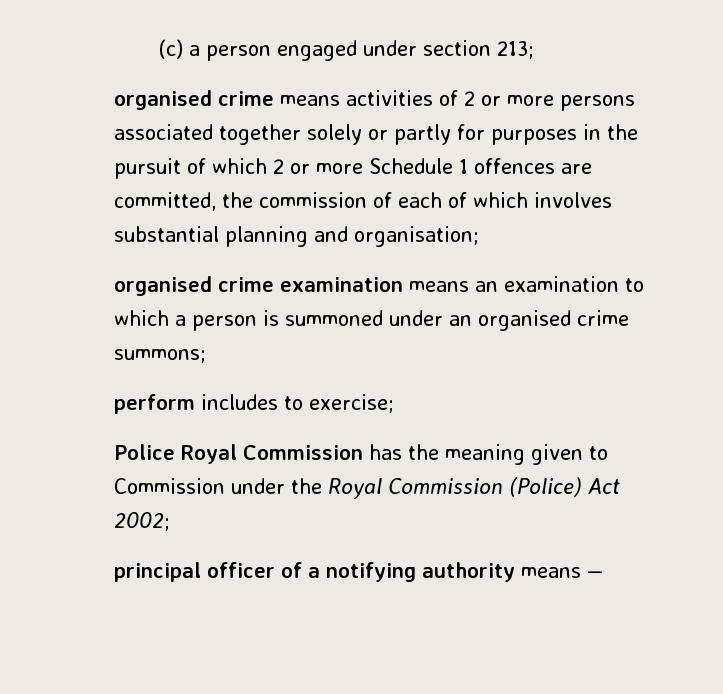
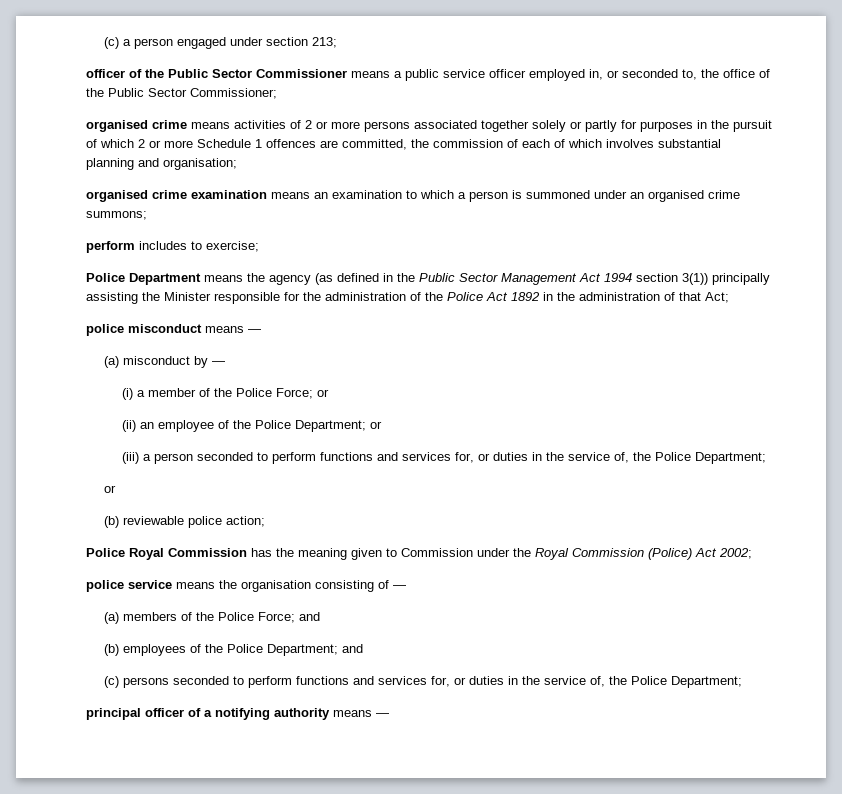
+ officer of the Public Sector Commissioner means a public service officer employed in, or seconded to, the office of the Public Sector Commissioner;
+ Police Department means the agency (as defined in the Public Sector Management Act 1994 section 3(1)) principally assisting the Minister responsible for the administration of the Police Act 1892 in the administration of that Act;
+ police misconduct means —
+ (a) misconduct by —
+ (i) a member of the Police Force; or
+ (ii) an employee of the Police Department; or
+ (iii) a person seconded to perform functions and services for, or duties in the service of, the Police Department;
+ or
+ (b) reviewable police action;
+ police service means the organisation consisting of —
+ (a) members of the Police Force; and
+ (b) employees of the Police Department; and
+ (c) persons seconded to perform functions and services for, or duties in the service of, the Police Department;

